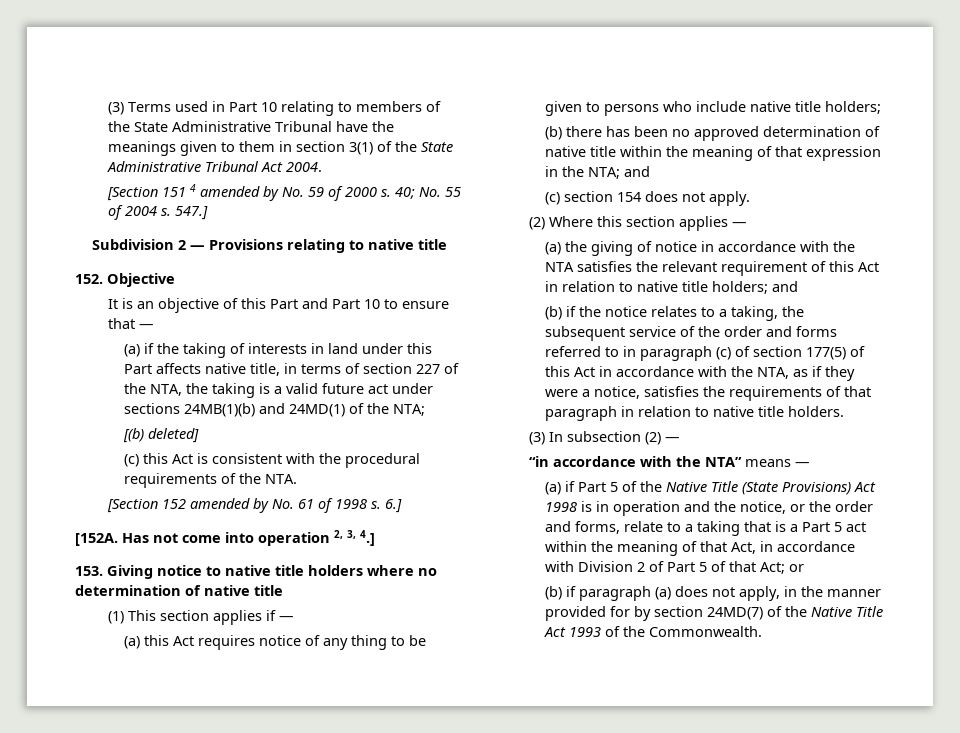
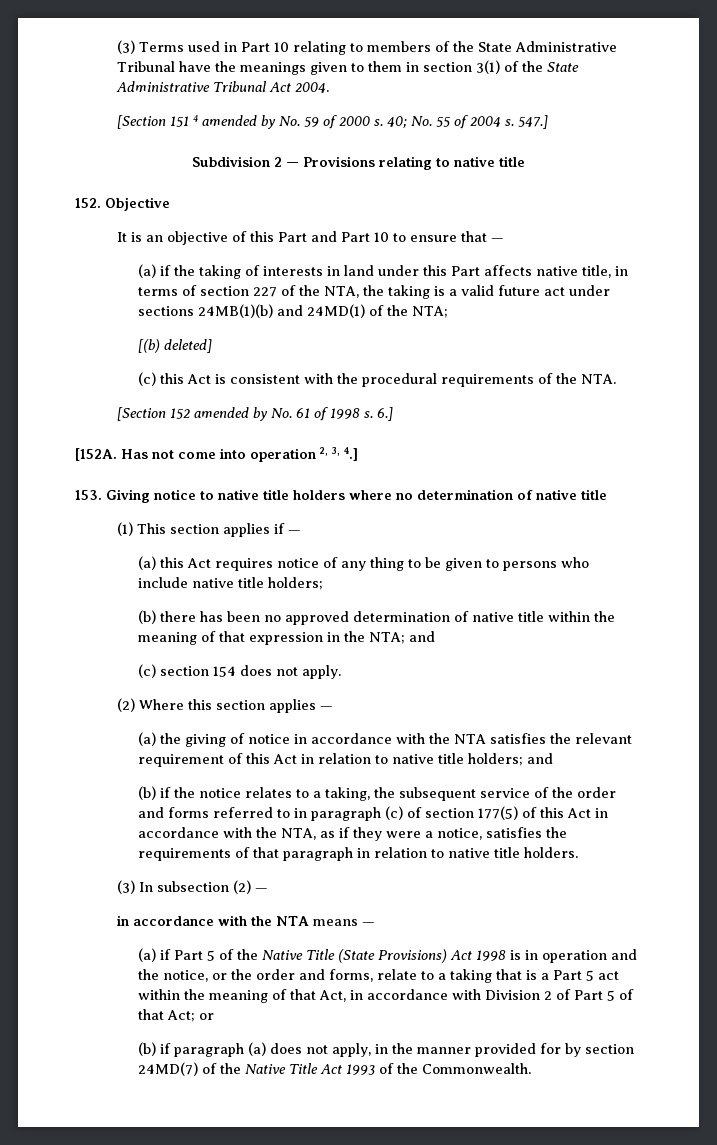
- “in accordance with the NTA” means —
+ in accordance with the NTA means —

